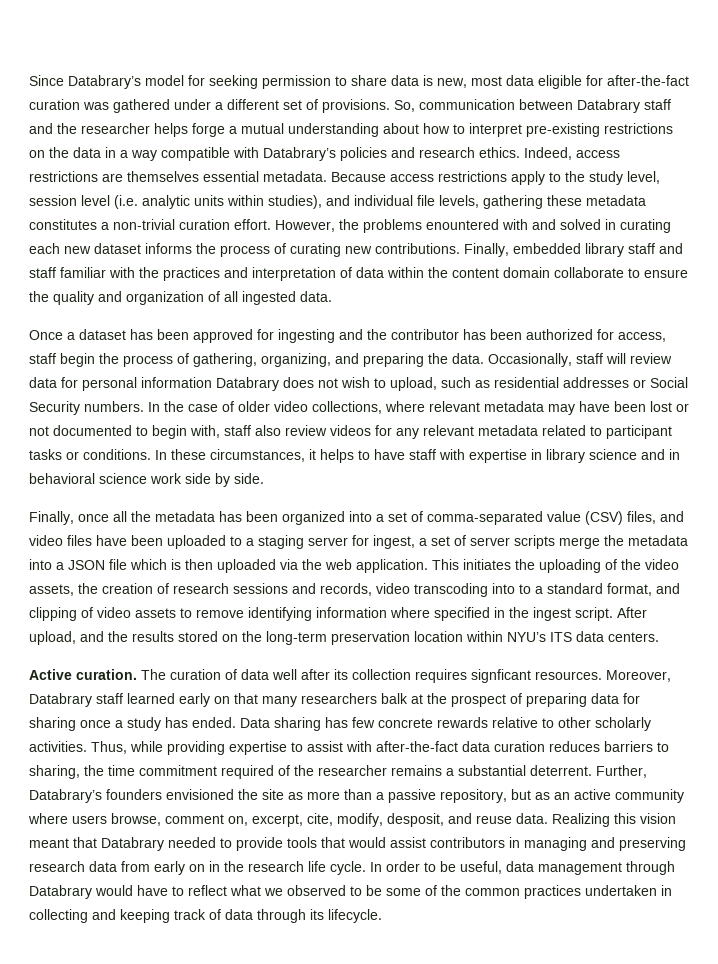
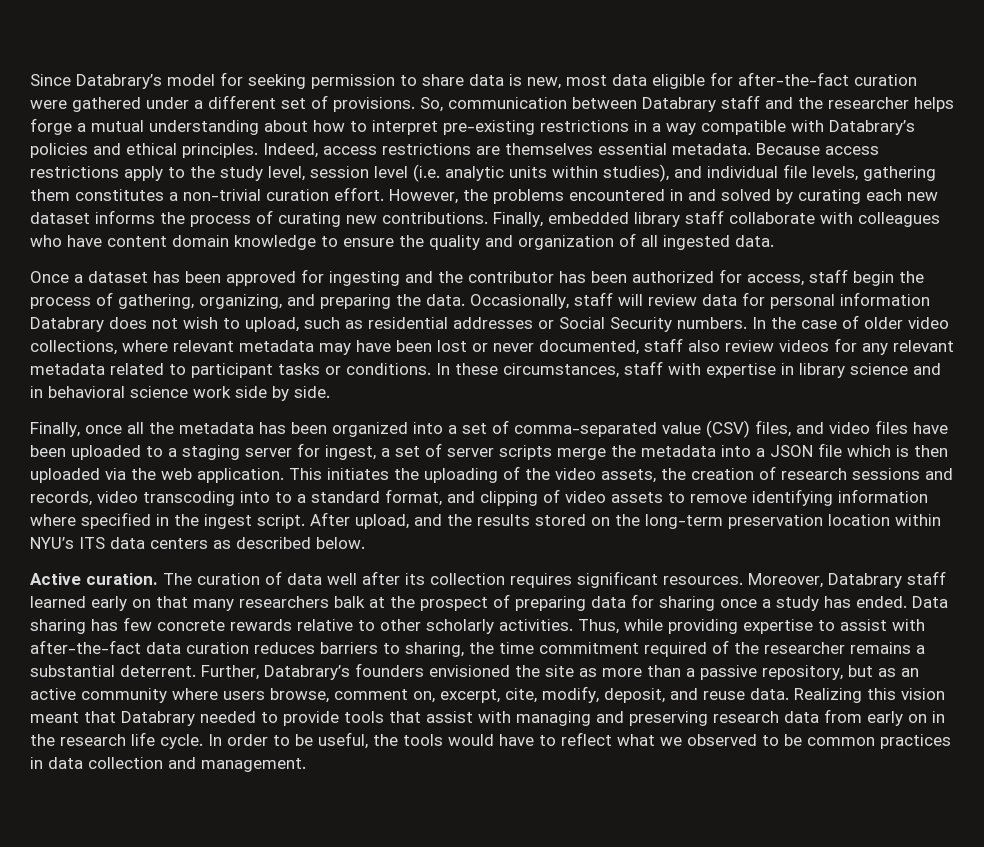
- Since Databrary’s model for seeking permission to share data is new, most data eligible for after-the-fact curation was gathered under a different set of provisions.
+ Since Databrary’s model for seeking permission to share data is new, most data eligible for after-the-fact curation were gathered under a different set of provisions.
- So, communication between Databrary staff and the researcher helps forge a mutual understanding about how to interpret pre-existing restrictions on the data in a way compatible with Databrary’s policies and research ethics.
+ So, communication between Databrary staff and the researcher helps forge a mutual understanding about how to interpret pre-existing restrictions in a way compatible with Databrary’s policies and ethical principles.
- Because access restrictions apply to the study level, session level (i.e. analytic units within studies), and individual file levels, gathering these metadata constitutes a non-trivial curation effort.
+ Because access restrictions apply to the study level, session level (i.e. analytic units within studies), and individual file levels, gathering them constitutes a non-trivial curation effort.
- However, the problems enountered with and solved in curating each new dataset informs the process of curating new contributions.
+ However, the problems encountered in and solved by curating each new dataset informs the process of curating new contributions.
- Finally, embedded library staff and staff familiar with the practices and interpretation of data within the content domain collaborate to ensure the quality and organization of all ingested data.
+ Finally, embedded library staff collaborate with colleagues who have content domain knowledge to ensure the quality and organization of all ingested data.
- In the case of older video collections, where relevant metadata may have been lost or not documented to begin with, staff also review videos for any relevant metadata related to participant tasks or conditions.
+ In the case of older video collections, where relevant metadata may have been lost or never documented, staff also review videos for any relevant metadata related to participant tasks or conditions.
- In these circumstances, it helps to have staff with expertise in library science and in behavioral science work side by side.
+ In these circumstances, staff with expertise in library science and in behavioral science work side by side.
- After upload, and the results stored on the long-term preservation location within NYU’s ITS data centers.
+ After upload, and the results stored on the long-term preservation location within NYU’s ITS data centers as described below.
- The curation of data well after its collection requires signficant resources.
+ The curation of data well after its collection requires significant resources.
- Further, Databrary’s founders envisioned the site as more than a passive repository, but as an active community where users browse, comment on, excerpt, cite, modify, desposit, and reuse data.
+ Further, Databrary’s founders envisioned the site as more than a passive repository, but as an active community where users browse, comment on, excerpt, cite, modify, deposit, and reuse data.
- Realizing this vision meant that Databrary needed to provide tools that would assist contributors in managing and preserving research data from early on in the research life cycle.
+ Realizing this vision meant that Databrary needed to provide tools that assist with managing and preserving research data from early on in the research life cycle.
- In order to be useful, data management through Databrary would have to reflect what we observed to be some of the common practices undertaken in collecting and keeping track of data through its lifecycle.
+ In order to be useful, the tools would have to reflect what we observed to be common practices in data collection and management.

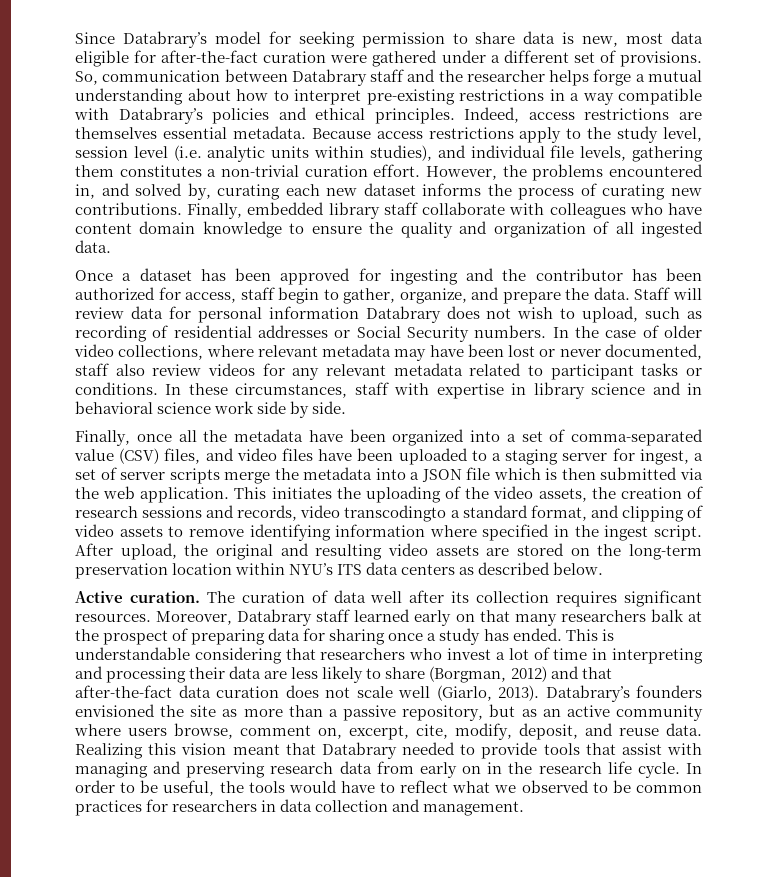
- However, the problems encountered in and solved by curating each new dataset informs the process of curating new contributions.
+ However, the problems encountered in, and solved by, curating each new dataset informs the process of curating new contributions.
- Once a dataset has been approved for ingesting and the contributor has been authorized for access, staff begin the process of gathering, organizing, and preparing the data. Occasionally, staff will review data for personal information Databrary does not wish to upload, such as residential addresses or Social Security numbers.
+ Once a dataset has been approved for ingesting and the contributor has been authorized for access, staff begin to gather, organize, and prepare the data. Staff will review data for personal information Databrary does not wish to upload, such as recording of residential addresses or Social Security numbers.
- Finally, once all the metadata has been organized into a set of comma-separated value (CSV) files, and video files have been uploaded to a staging server for ingest, a set of server scripts merge the metadata into a JSON file which is then uploaded via the web application.
+ Finally, once all the metadata have been organized into a set of comma-separated value (CSV) files, and video files have been uploaded to a staging server for ingest, a set of server scripts merge the metadata into a JSON file which is then submitted via the web application.
- This initiates the uploading of the video assets, the creation of research sessions and records, video transcoding into to a standard format, and clipping of video assets to remove identifying information where specified in the ingest script.
+ This initiates the uploading of the video assets, the creation of research sessions and records, video transcodingto a standard format, and clipping of video assets to remove identifying information where specified in the ingest script.
- After upload, and the results stored on the long-term preservation location within NYU’s ITS data centers as described below.
+ After upload, the original and resulting video assets are stored on the long-term preservation location within NYU’s ITS data centers as described below.
- Data sharing has few concrete rewards relative to other scholarly activities. Thus, while providing expertise to assist with after-the-fact data curation reduces barriers to sharing, the time commitment required of the researcher remains a substantial deterrent. Further, Databrary’s founders envisioned the site as more than a passive repository, but as an active community where users browse, comment on, excerpt, cite, modify, deposit, and reuse data.
+ This is understandable considering that researchers who invest a lot of time in interpreting and processing their data are less likely to share (Borgman, 2012) and that after-the-fact data curation does not scale well (Giarlo, 2013). Databrary’s founders envisioned the site as more than a passive repository, but as an active community where users browse, comment on, excerpt, cite, modify, deposit, and reuse data.
- In order to be useful, the tools would have to reflect what we observed to be common practices in data collection and management.
+ In order to be useful, the tools would have to reflect what we observed to be common practices for researchers in data collection and management.

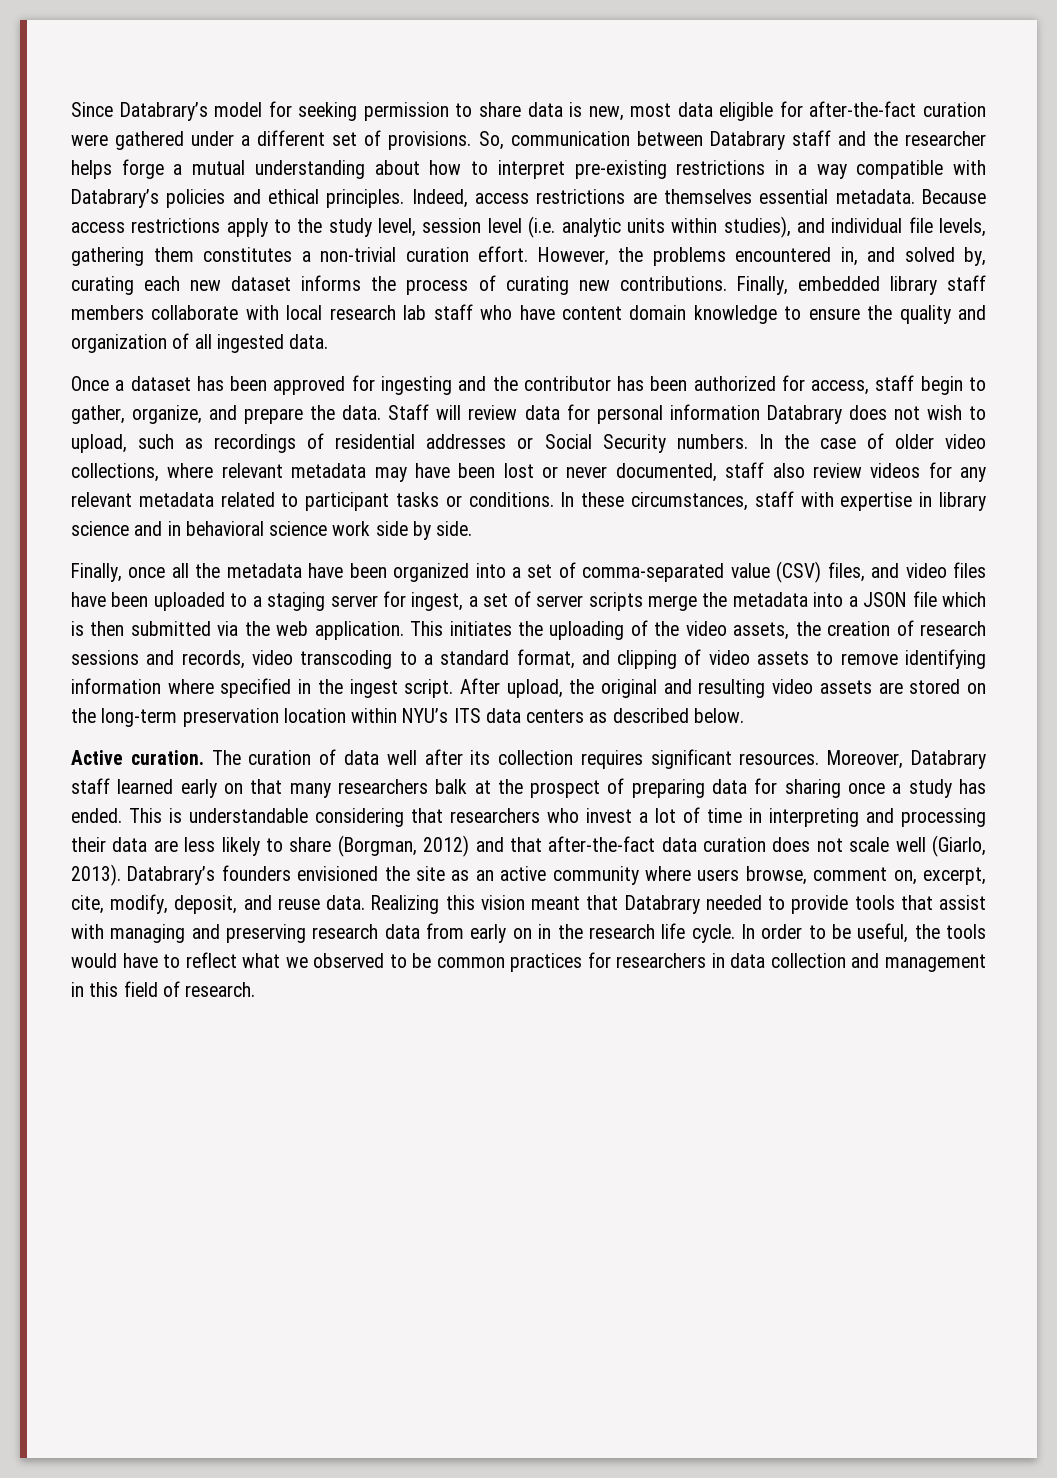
- Finally, embedded library staff collaborate with colleagues who have content domain knowledge to ensure the quality and organization of all ingested data.
+ Finally, embedded library staff members collaborate with local research lab staff who have content domain knowledge to ensure the quality and organization of all ingested data.
- Staff will review data for personal information Databrary does not wish to upload, such as recording of residential addresses or Social Security numbers.
+ Staff will review data for personal information Databrary does not wish to upload, such as recordings of residential addresses or Social Security numbers.
- This initiates the uploading of the video assets, the creation of research sessions and records, video transcodingto a standard format, and clipping of video assets to remove identifying information where specified in the ingest script.
+ This initiates the uploading of the video assets, the creation of research sessions and records, video transcoding to a standard format, and clipping of video assets to remove identifying information where specified in the ingest script.
- Databrary’s founders envisioned the site as more than a passive repository, but as an active community where users browse, comment on, excerpt, cite, modify, deposit, and reuse data.
+ Databrary’s founders envisioned the site as an active community where users browse, comment on, excerpt, cite, modify, deposit, and reuse data.
- In order to be useful, the tools would have to reflect what we observed to be common practices for researchers in data collection and management.
+ In order to be useful, the tools would have to reflect what we observed to be common practices for researchers in data collection and management in this field of research.

